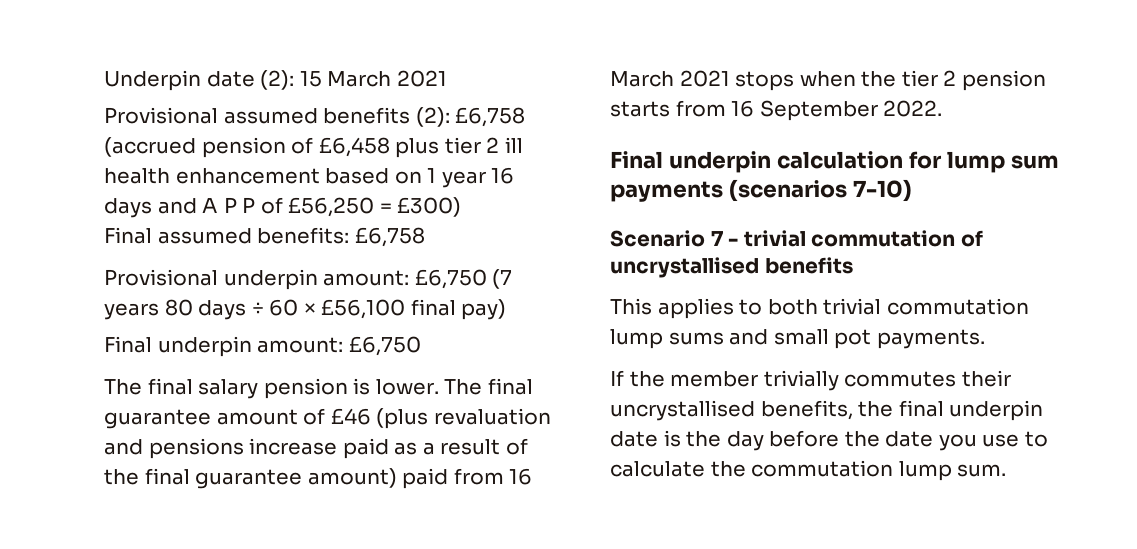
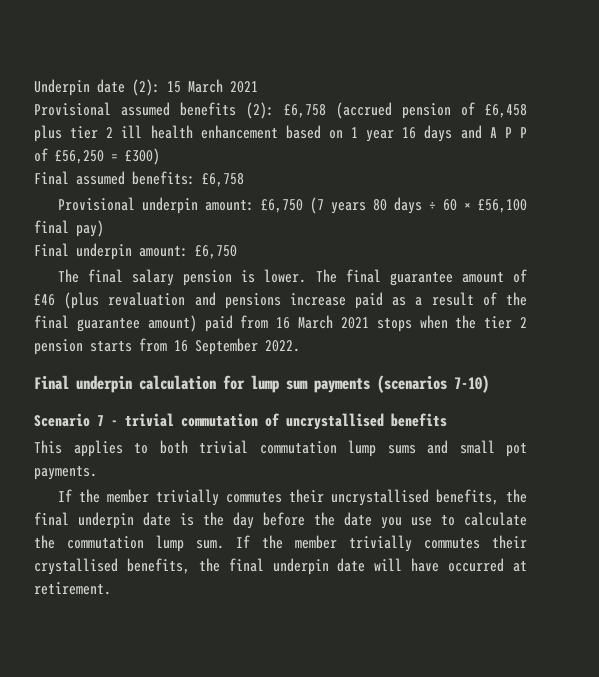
+ If the member trivially commutes their crystallised benefits, the final underpin date will have occurred at retirement.

